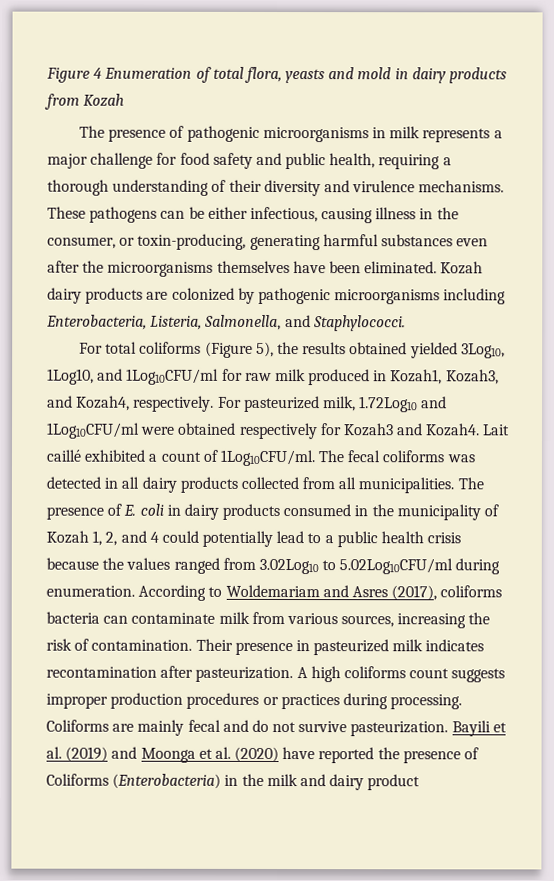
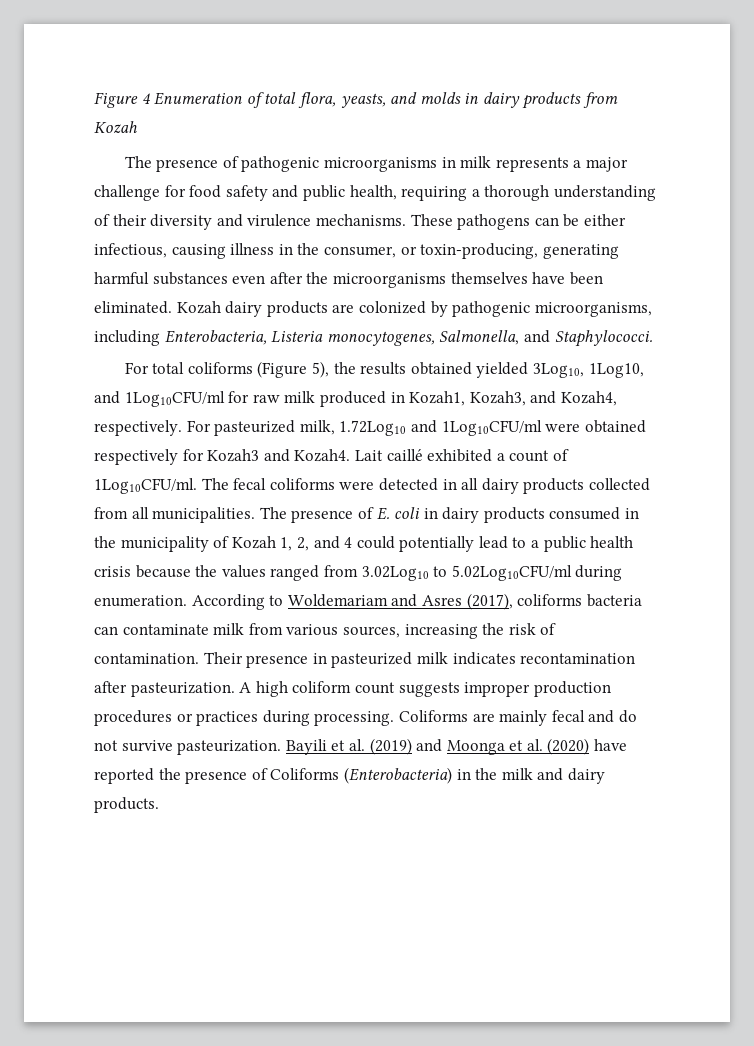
- Figure 4 Enumeration of total flora, yeasts and mold in dairy products from Kozah
+ Figure 4 Enumeration of total flora, yeasts, and molds in dairy products from Kozah
- Kozah dairy products are colonized by pathogenic microorganisms including Enterobacteria, Listeria, Salmonella, and Staphylococci.
+ Kozah dairy products are colonized by pathogenic microorganisms, including Enterobacteria, Listeria monocytogenes, Salmonella, and Staphylococci.
- The fecal coliforms was detected in all dairy products collected from all municipalities.
+ The fecal coliforms were detected in all dairy products collected from all municipalities.
- A high coliforms count suggests improper production procedures or practices during processing.
+ A high coliform count suggests improper production procedures or practices during processing.
- Bayili et al. (2019) and Moonga et al. (2020) have reported the presence of Coliforms (Enterobacteria) in the milk and dairy product
+ Bayili et al. (2019) and Moonga et al. (2020) have reported the presence of Coliforms (Enterobacteria) in the milk and dairy products.

